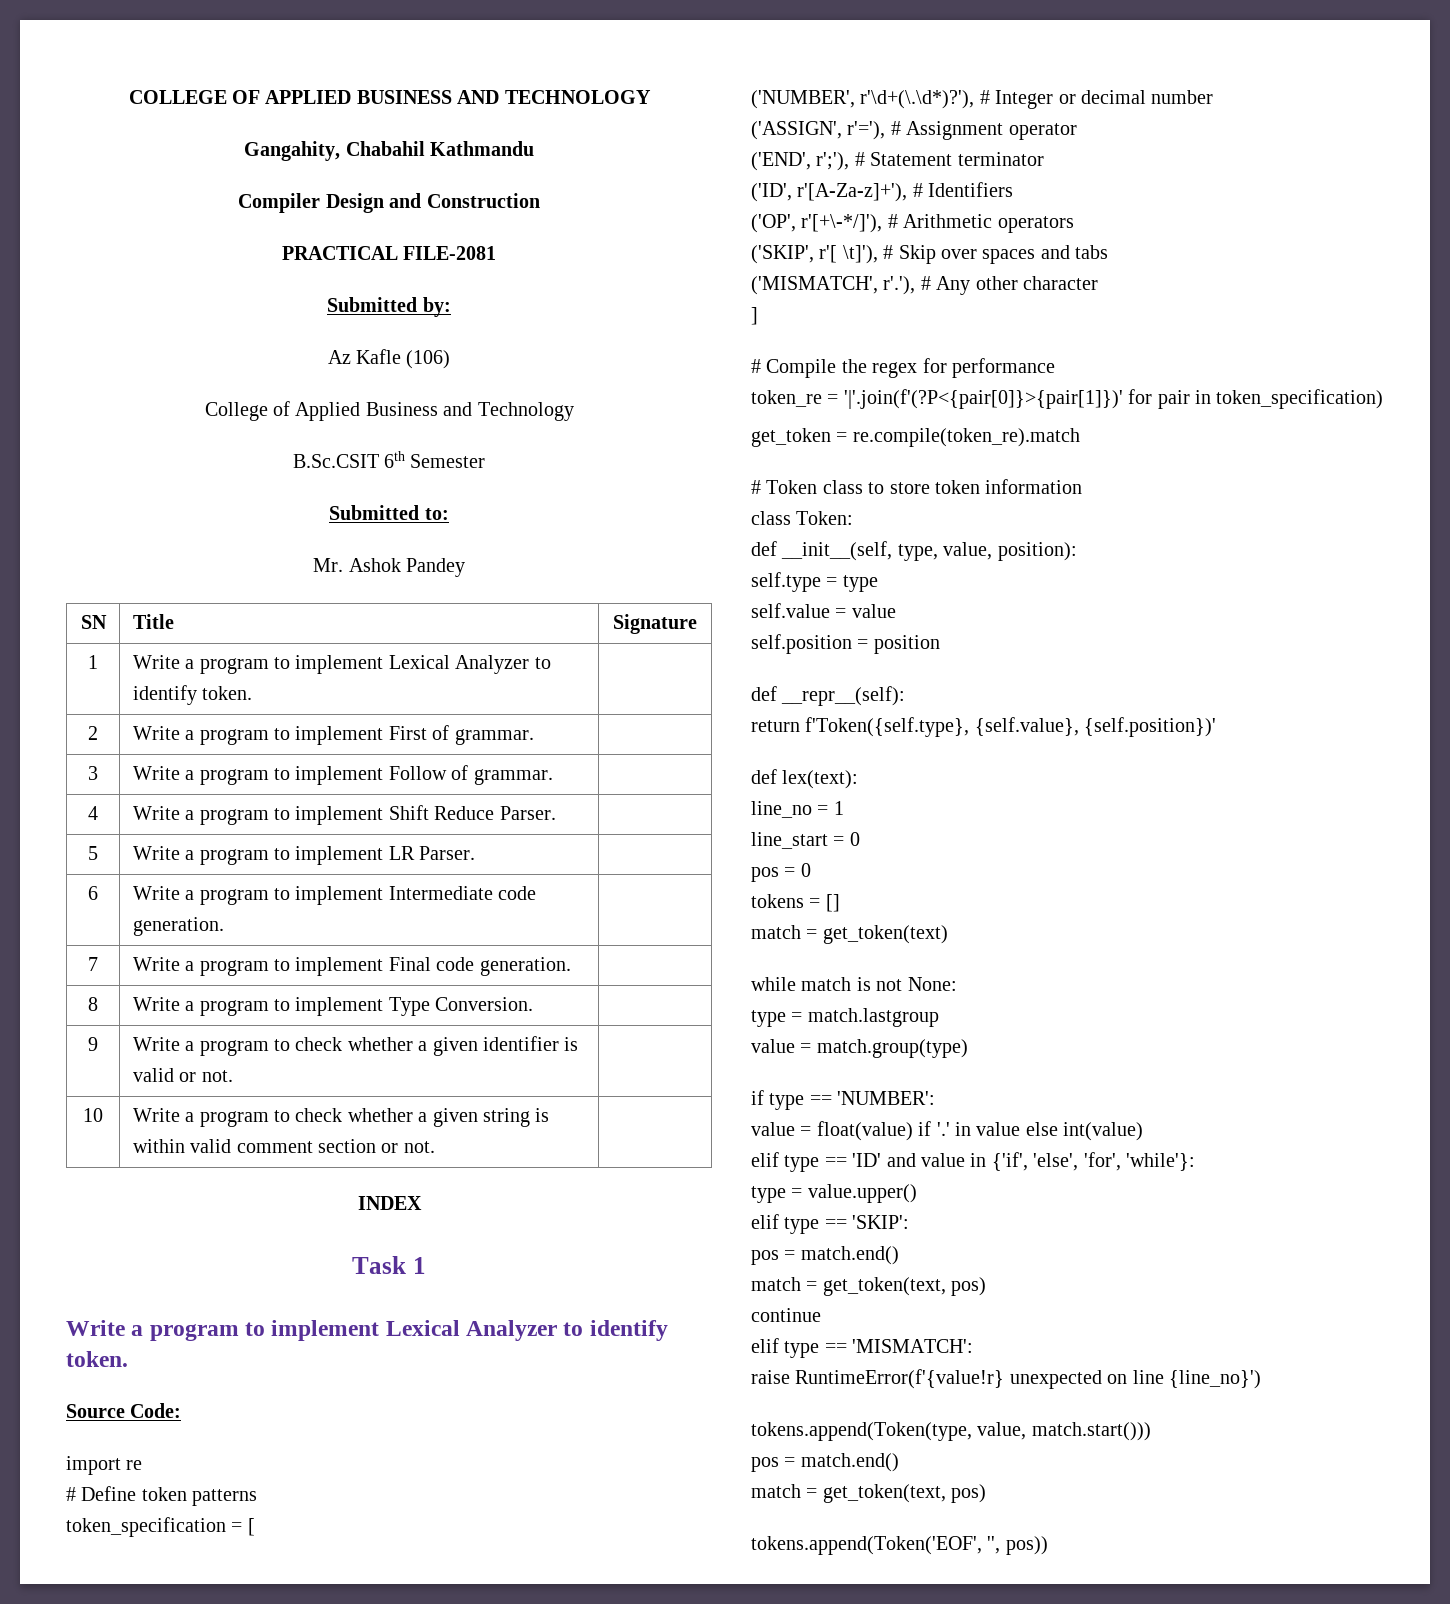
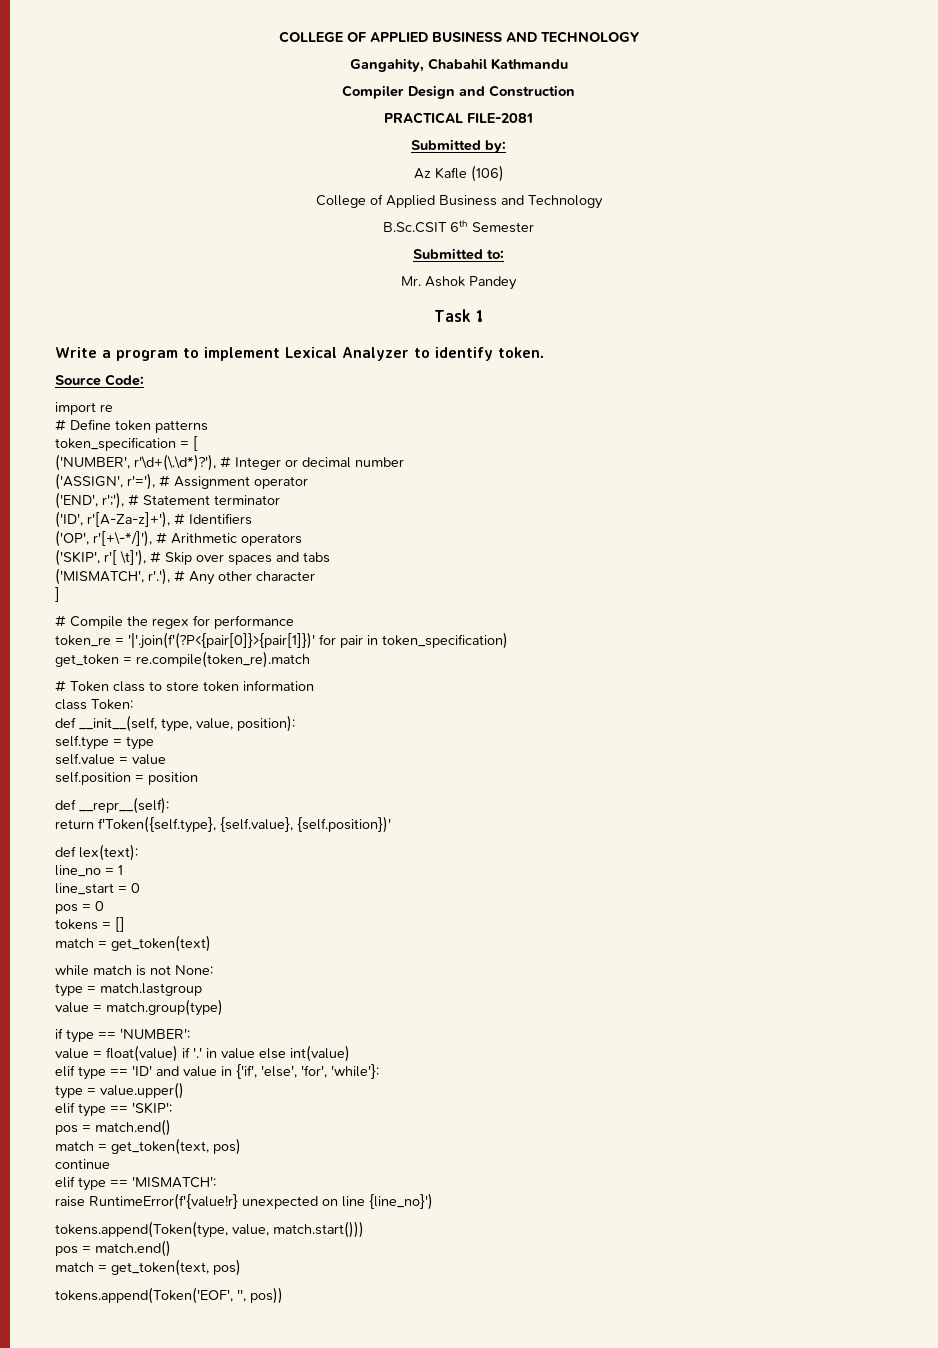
- SN | Title | Signature
- 1 | Write a program to implement Lexical Analyzer to identify token. |
- 2 | Write a program to implement First of grammar. |
- 3 | Write a program to implement Follow of grammar. |
- 4 | Write a program to implement Shift Reduce Parser. |
- 5 | Write a program to implement LR Parser. |
- 6 | Write a program to implement Intermediate code generation. |
- 7 | Write a program to implement Final code generation. |
- 8 | Write a program to implement Type Conversion. |
- 9 | Write a program to check whether a given identifier is valid or not. |
- 10 | Write a program to check whether a given string is within valid comment section or not. |
- INDEX

